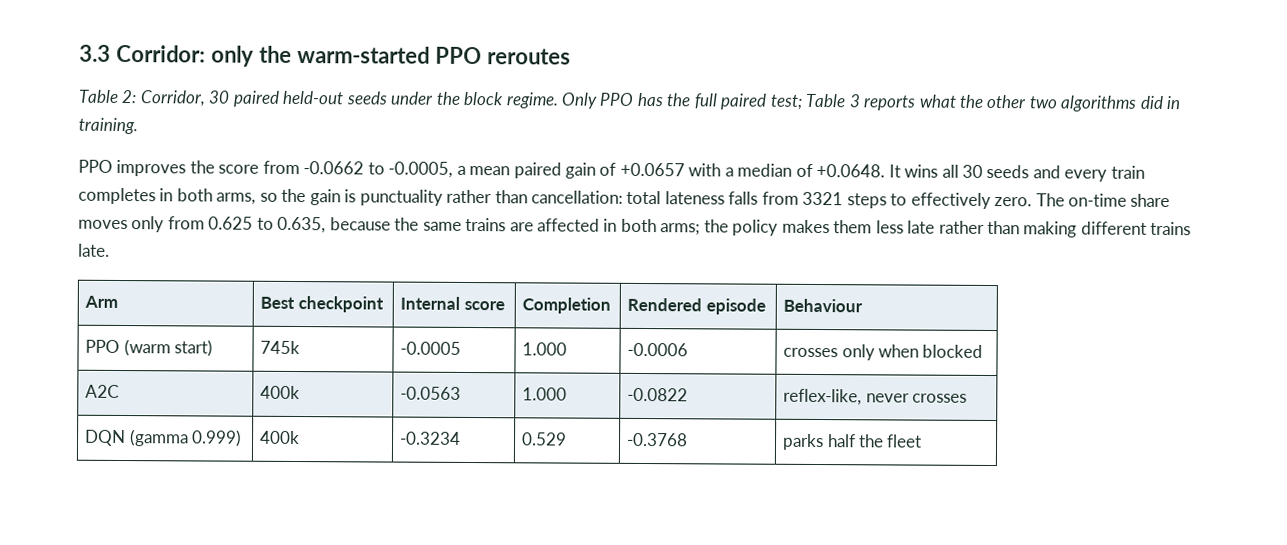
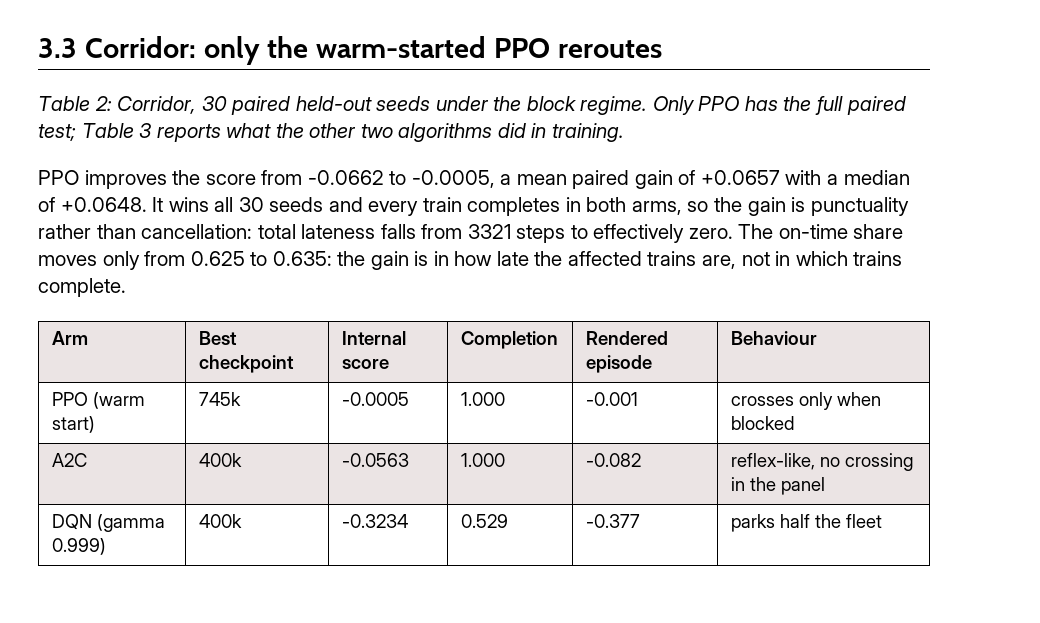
- The on-time share moves only from 0.625 to 0.635, because the same trains are affected in both arms; the policy makes them less late rather than making different trains late.
+ The on-time share moves only from 0.625 to 0.635: the gain is in how late the affected trains are, not in which trains complete.
- PPO (warm start) | 745k | -0.0005 | 1.000 | -0.0006 | crosses only when blocked
+ PPO (warm start) | 745k | -0.0005 | 1.000 | -0.001 | crosses only when blocked
- A2C | 400k | -0.0563 | 1.000 | -0.0822 | reflex-like, never crosses
+ A2C | 400k | -0.0563 | 1.000 | -0.082 | reflex-like, no crossing in the panel
- DQN (gamma 0.999) | 400k | -0.3234 | 0.529 | -0.3768 | parks half the fleet
+ DQN (gamma 0.999) | 400k | -0.3234 | 0.529 | -0.377 | parks half the fleet

